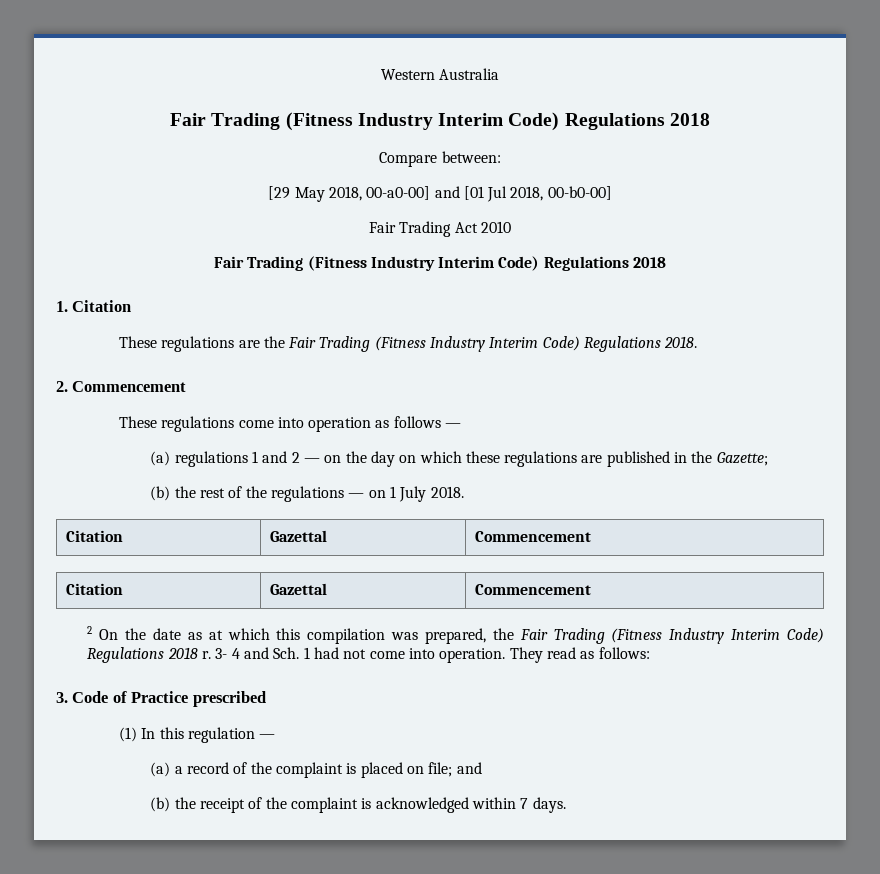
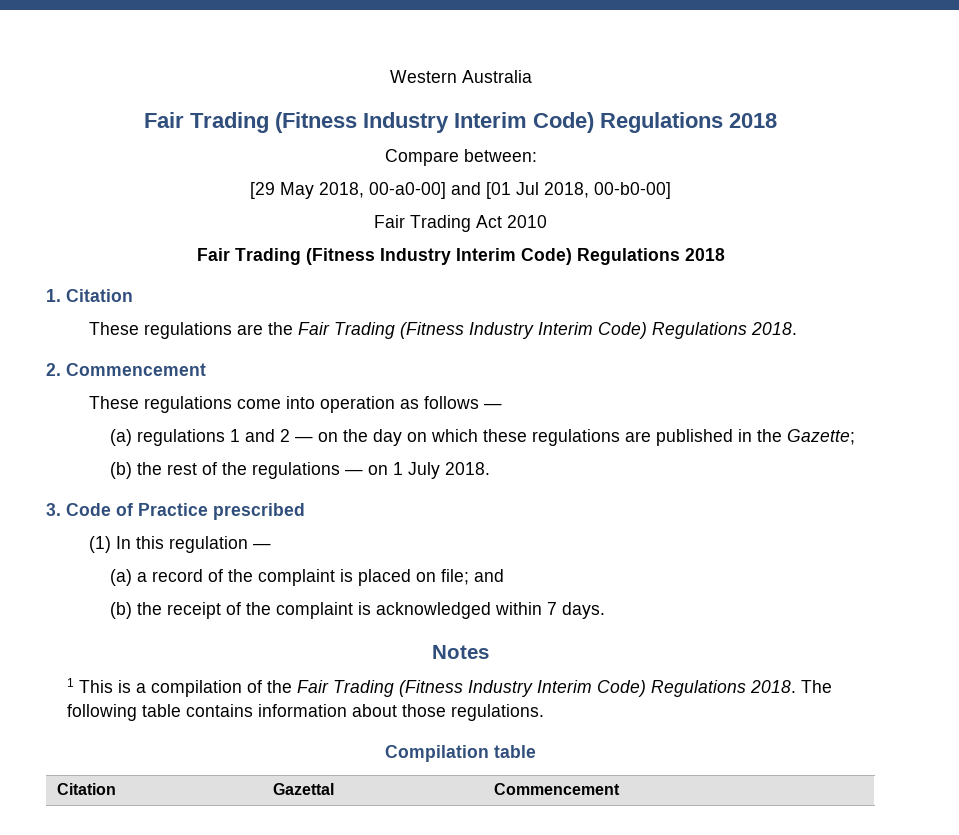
  (b) the rest of the regulations — on 1 July 2018.
- Citation | Gazettal | Commencement
- Citation | Gazettal | Commencement
- 2 On the date as at which this compilation was prepared, the Fair Trading (Fitness Industry Interim Code) Regulations 2018 r. 3- 4 and Sch. 1 had not come into operation. They read as follows:
+ Notes
+ 1 This is a compilation of the Fair Trading (Fitness Industry Interim Code) Regulations 2018. The following table contains information about those regulations.
+ Compilation table
+ Citation | Gazettal | Commencement

